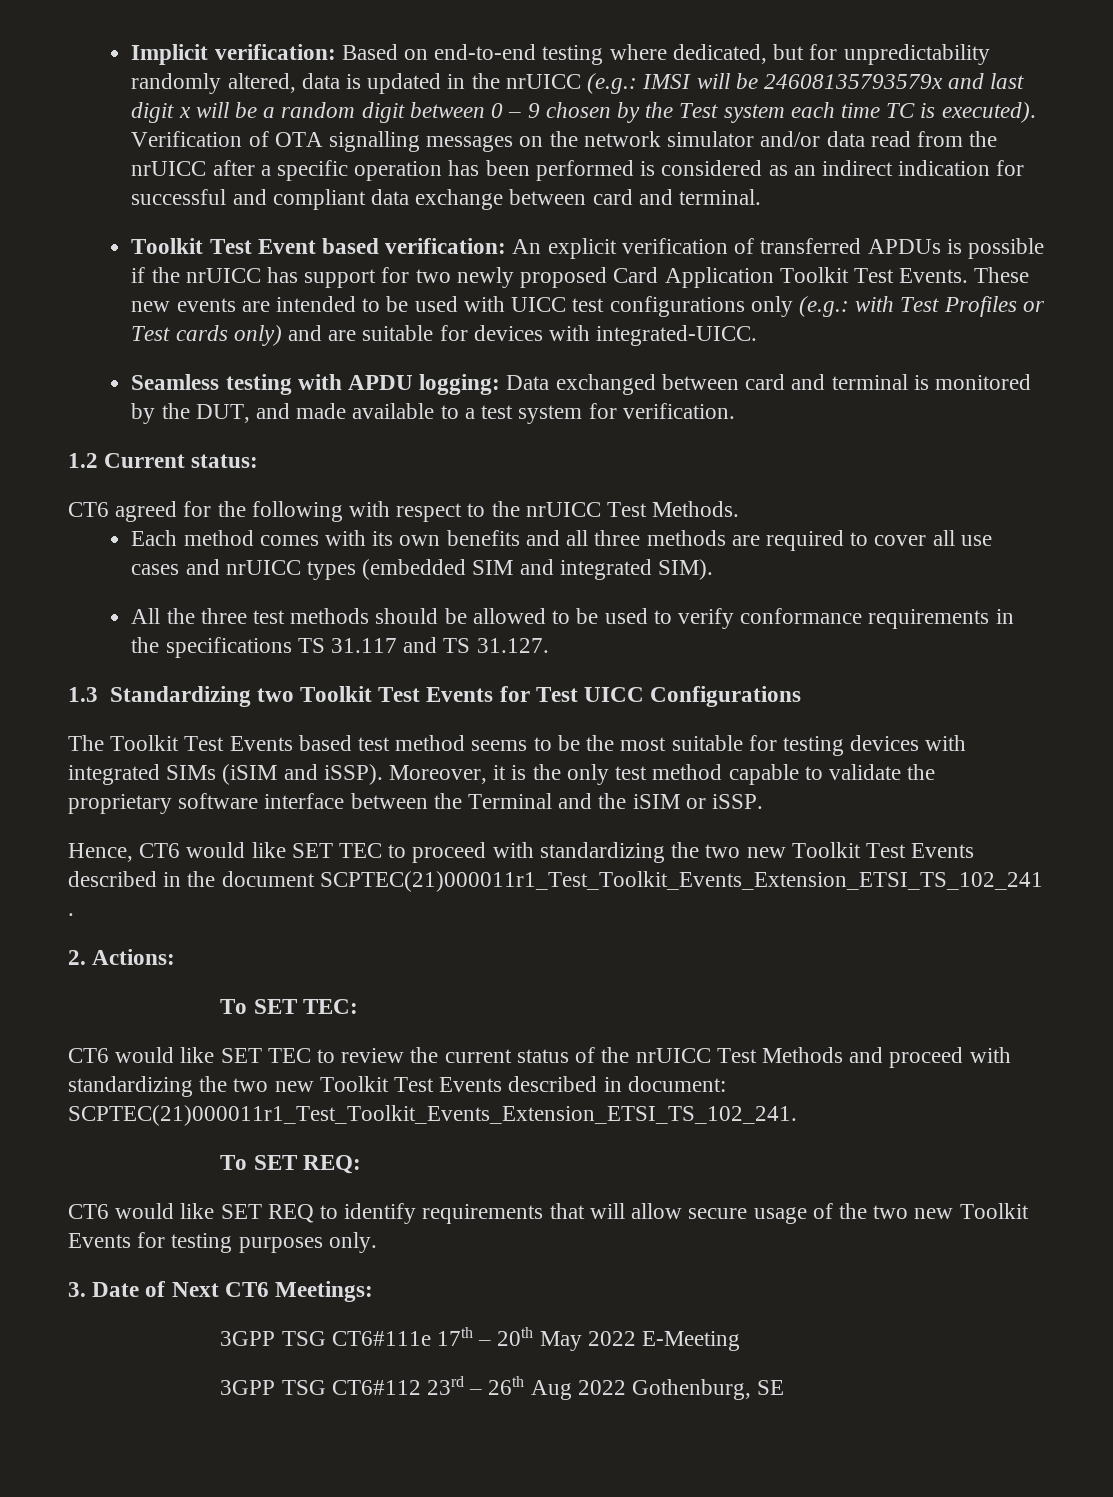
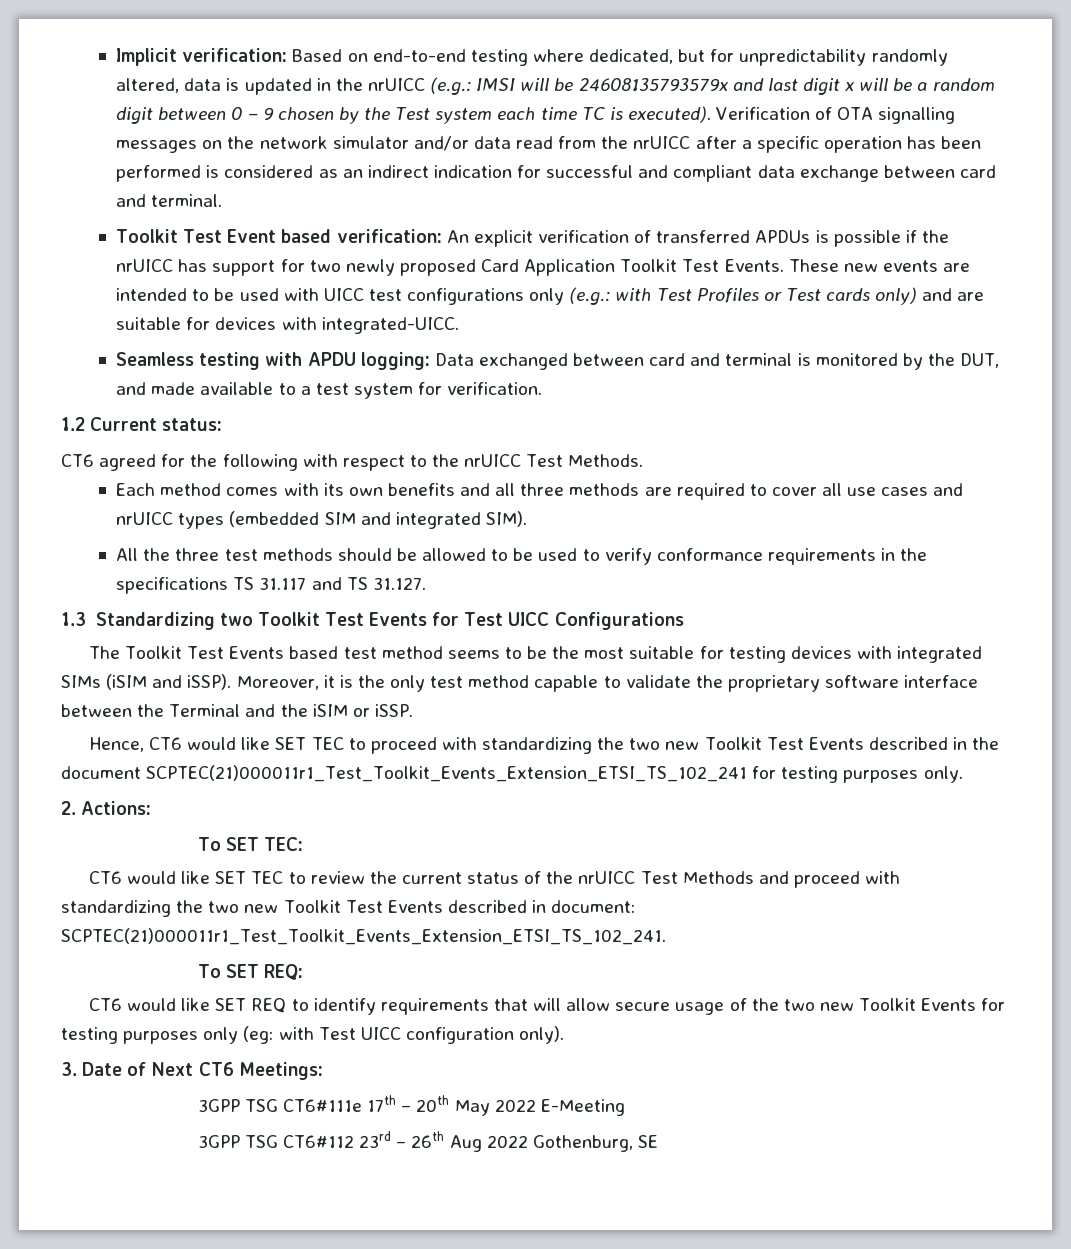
- Hence, CT6 would like SET TEC to proceed with standardizing the two new Toolkit Test Events described in the document SCPTEC(21)000011r1_Test_Toolkit_Events_Extension_ETSI_TS_102_241 .
+ Hence, CT6 would like SET TEC to proceed with standardizing the two new Toolkit Test Events described in the document SCPTEC(21)000011r1_Test_Toolkit_Events_Extension_ETSI_TS_102_241 for testing purposes only.
- CT6 would like SET REQ to identify requirements that will allow secure usage of the two new Toolkit Events for testing purposes only.
+ CT6 would like SET REQ to identify requirements that will allow secure usage of the two new Toolkit Events for testing purposes only (eg: with Test UICC configuration only).

